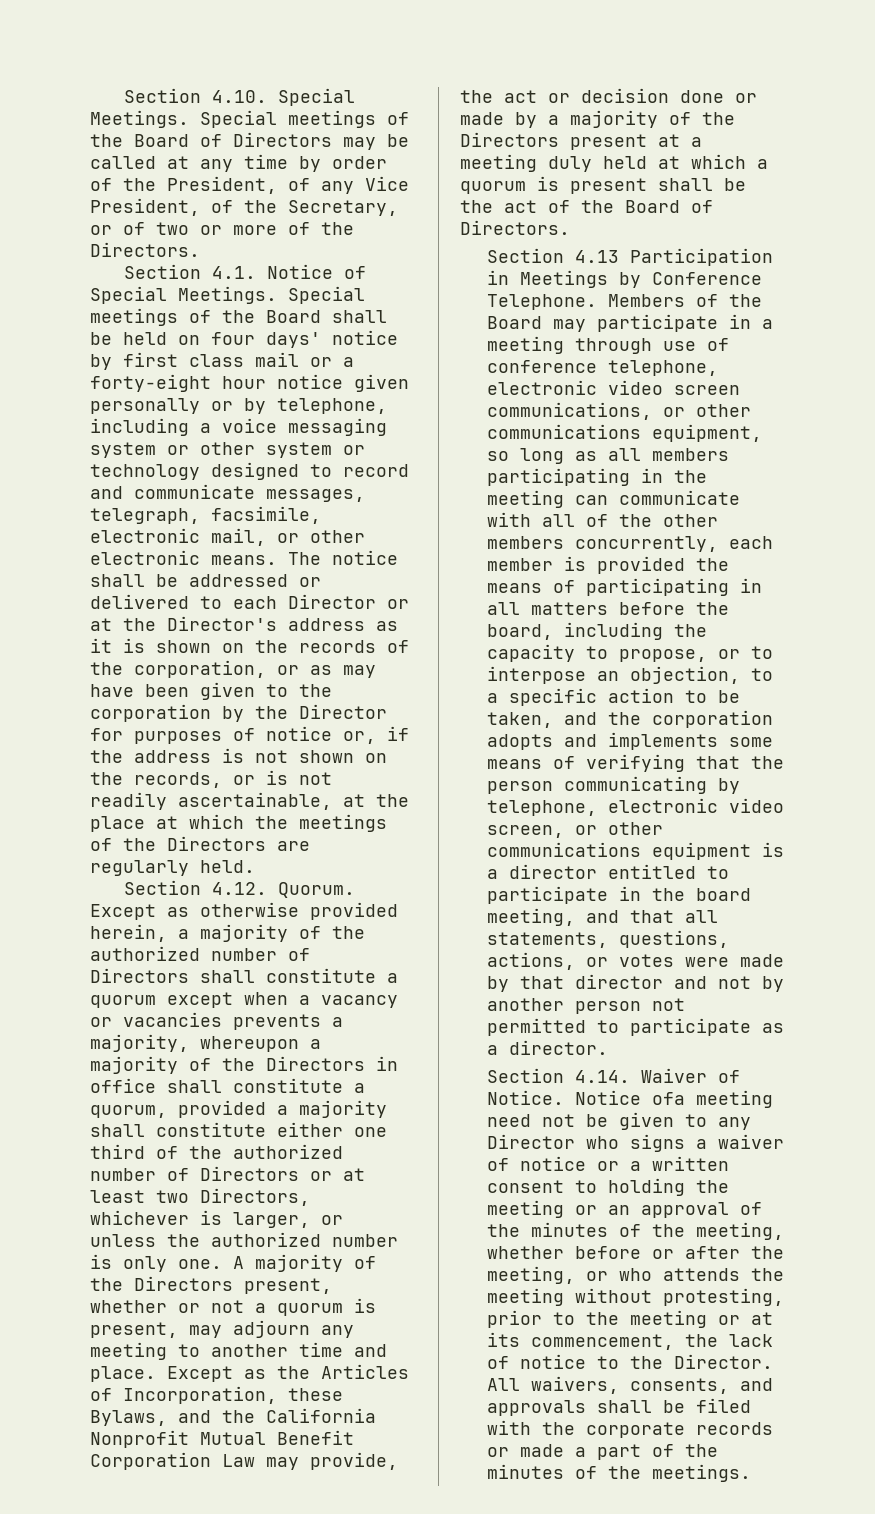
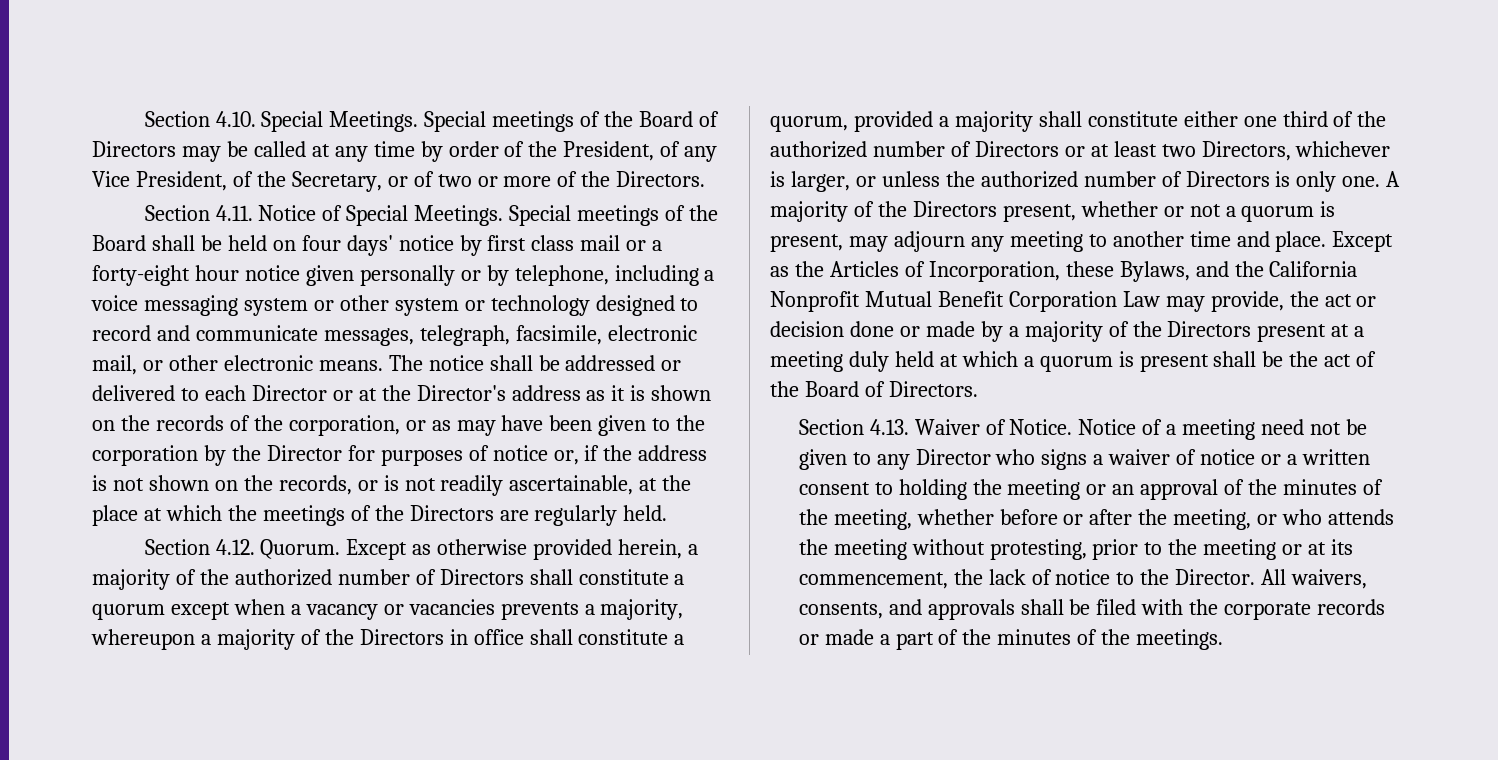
- Section 4.1. Notice of Special Meetings.
+ Section 4.11. Notice of Special Meetings.
- Except as otherwise provided herein, a majority of the authorized number of Directors shall constitute a quorum except when a vacancy or vacancies prevents a majority, whereupon a majority of the Directors in office shall constitute a quorum, provided a majority shall constitute either one third of the authorized number of Directors or at least two Directors, whichever is larger, or unless the authorized number is only one.
+ Except as otherwise provided herein, a majority of the authorized number of Directors shall constitute a quorum except when a vacancy or vacancies prevents a majority, whereupon a majority of the Directors in office shall constitute a quorum, provided a majority shall constitute either one third of the authorized number of Directors or at least two Directors, whichever is larger, or unless the authorized number of Directors is only one.
- Section 4.13 Participation in Meetings by Conference Telephone. Members of the Board may participate in a meeting through use of conference telephone, electronic video screen communications, or other communications equipment, so long as all members participating in the meeting can communicate with all of the other members concurrently, each member is provided the means of participating in all matters before the board, including the capacity to propose, or to interpose an objection, to a specific action to be taken, and the corporation adopts and implements some means of verifying that the person communicating by telephone, electronic video screen, or other communications equipment is a director entitled to participate in the board meeting, and that all statements, questions, actions, or votes were made by that director and not by another person not permitted to participate as a director.
- Section 4.14. Waiver of Notice.
+ Section 4.13. Waiver of Notice.
- Notice ofa meeting need not be given to any Director who signs a waiver of notice or a written consent to holding the meeting or an approval of the minutes of the meeting, whether before or after the meeting, or who attends the meeting without protesting, prior to the meeting or at its commencement, the lack of notice to the Director.
+ Notice of a meeting need not be given to any Director who signs a waiver of notice or a written consent to holding the meeting or an approval of the minutes of the meeting, whether before or after the meeting, or who attends the meeting without protesting, prior to the meeting or at its commencement, the lack of notice to the Director.

